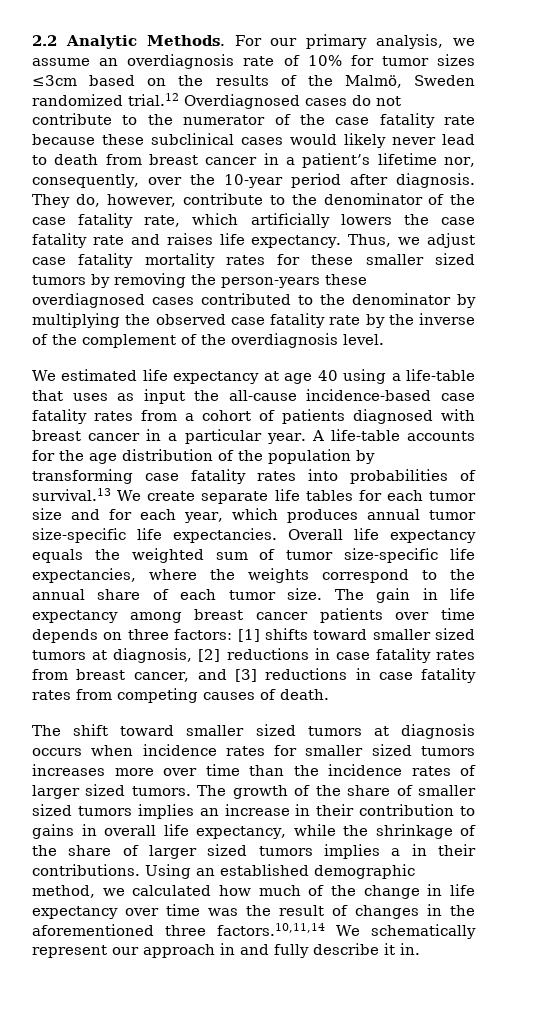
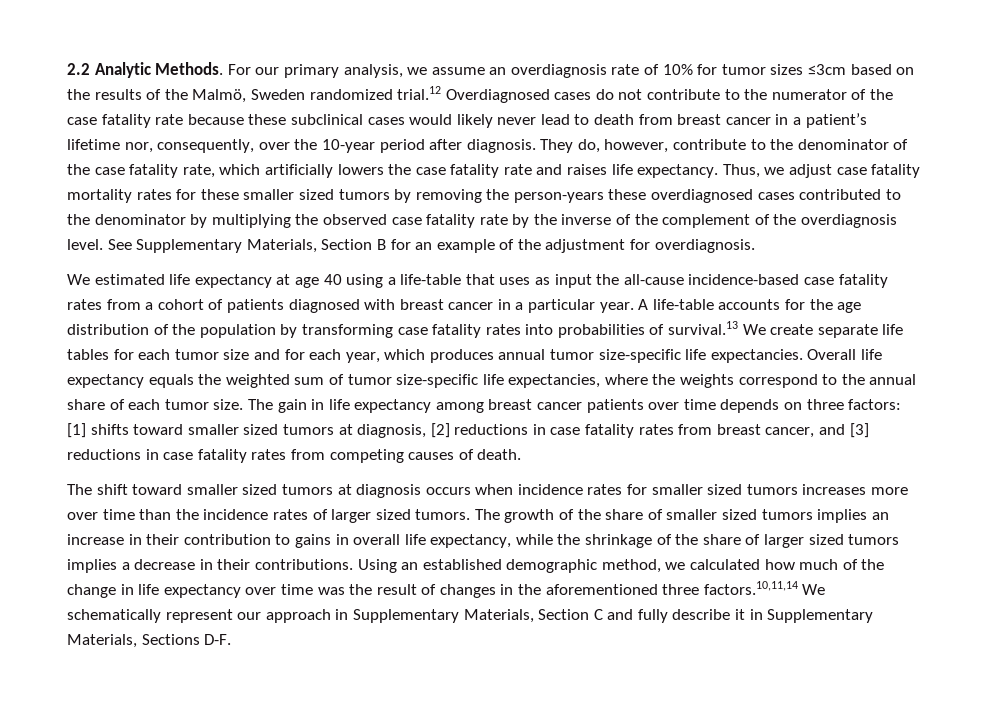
+ See Supplementary Materials, Section B for an example of the adjustment for overdiagnosis.
- The growth of the share of smaller sized tumors implies an increase in their contribution to gains in overall life expectancy, while the shrinkage of the share of larger sized tumors implies a in their contributions.
+ The growth of the share of smaller sized tumors implies an increase in their contribution to gains in overall life expectancy, while the shrinkage of the share of larger sized tumors implies a decrease in their contributions.
- Using an established demographic method, we calculated how much of the change in life expectancy over time was the result of changes in the aforementioned three factors.10,11,14 We schematically represent our approach in and fully describe it in.
+ Using an established demographic method, we calculated how much of the change in life expectancy over time was the result of changes in the aforementioned three factors.10,11,14 We schematically represent our approach in Supplementary Materials, Section C and fully describe it in Supplementary Materials, Sections D-F.

